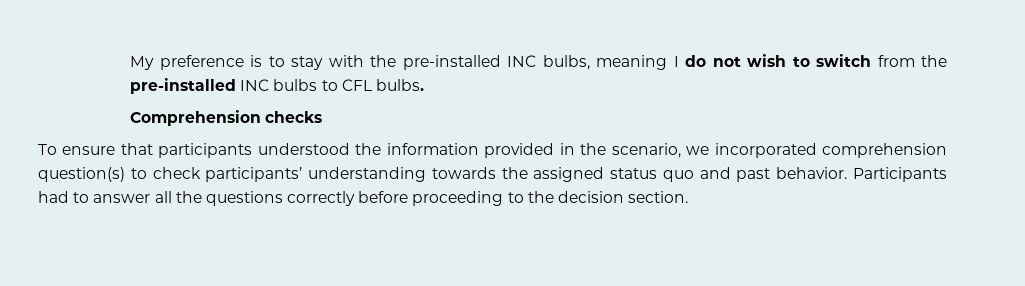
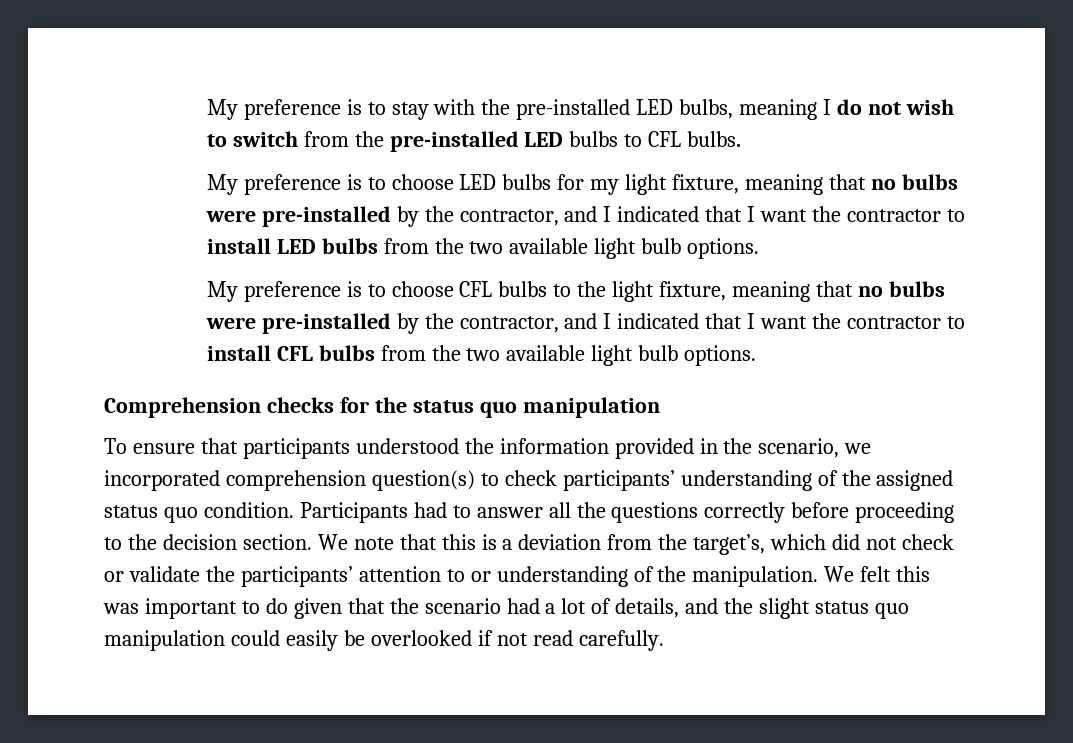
- My preference is to stay with the pre-installed INC bulbs, meaning I do not wish to switch from the pre-installed INC bulbs to CFL bulbs.
+ My preference is to stay with the pre-installed LED bulbs, meaning I do not wish to switch from the pre-installed LED bulbs to CFL bulbs.
- Comprehension checks
+ My preference is to choose LED bulbs for my light fixture, meaning that no bulbs were pre-installed by the contractor, and I indicated that I want the contractor to install LED bulbs from the two available light bulb options.
+ My preference is to choose CFL bulbs to the light fixture, meaning that no bulbs were pre-installed by the contractor, and I indicated that I want the contractor to install CFL bulbs from the two available light bulb options.
+ Comprehension checks for the status quo manipulation
- To ensure that participants understood the information provided in the scenario, we incorporated comprehension question(s) to check participants’ understanding towards the assigned status quo and past behavior.
+ To ensure that participants understood the information provided in the scenario, we incorporated comprehension question(s) to check participants’ understanding of the assigned status quo condition.
+ We note that this is a deviation from the target’s, which did not check or validate the participants’ attention to or understanding of the manipulation. We felt this was important to do given that the scenario had a lot of details, and the slight status quo manipulation could easily be overlooked if not read carefully.

